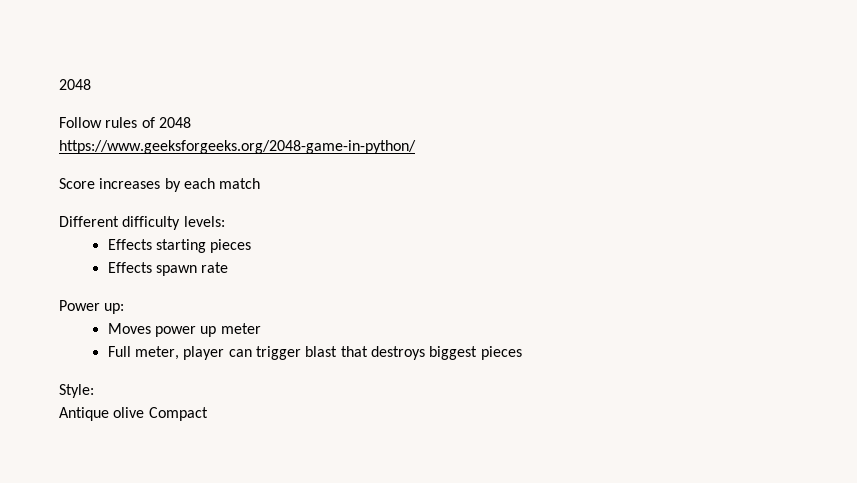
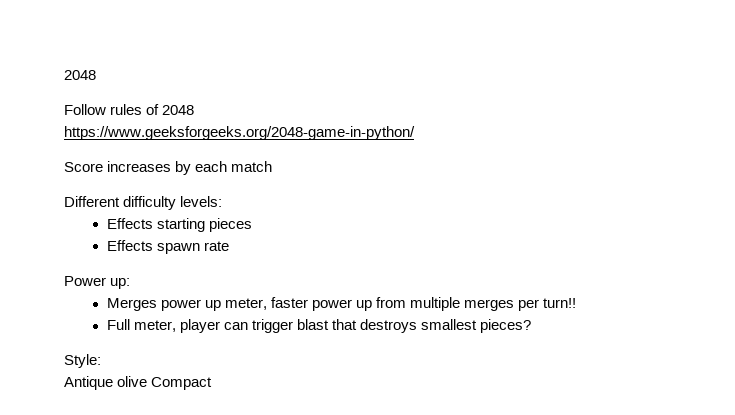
- Moves power up meter
+ Merges power up meter, faster power up from multiple merges per turn!!
- Full meter, player can trigger blast that destroys biggest pieces
+ Full meter, player can trigger blast that destroys smallest pieces?

